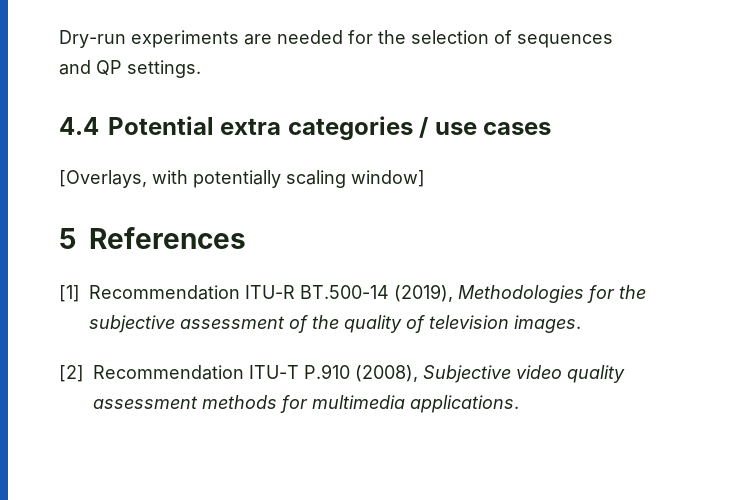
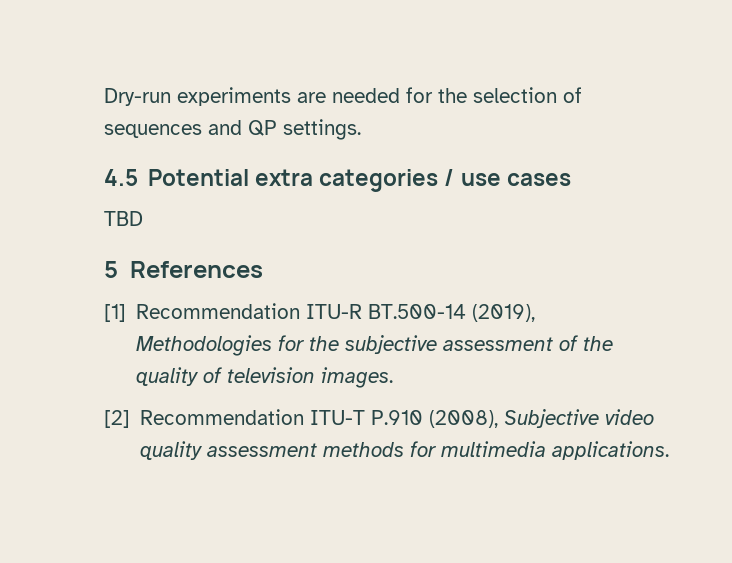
- 4.4 Potential extra categories / use cases
+ 4.5 Potential extra categories / use cases
- [Overlays, with potentially scaling window]
+ TBD

